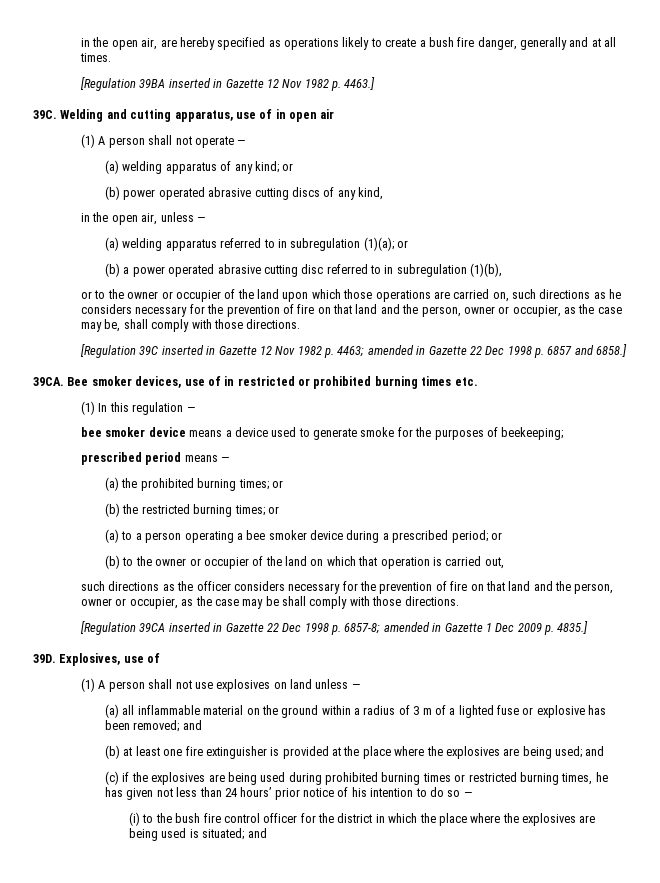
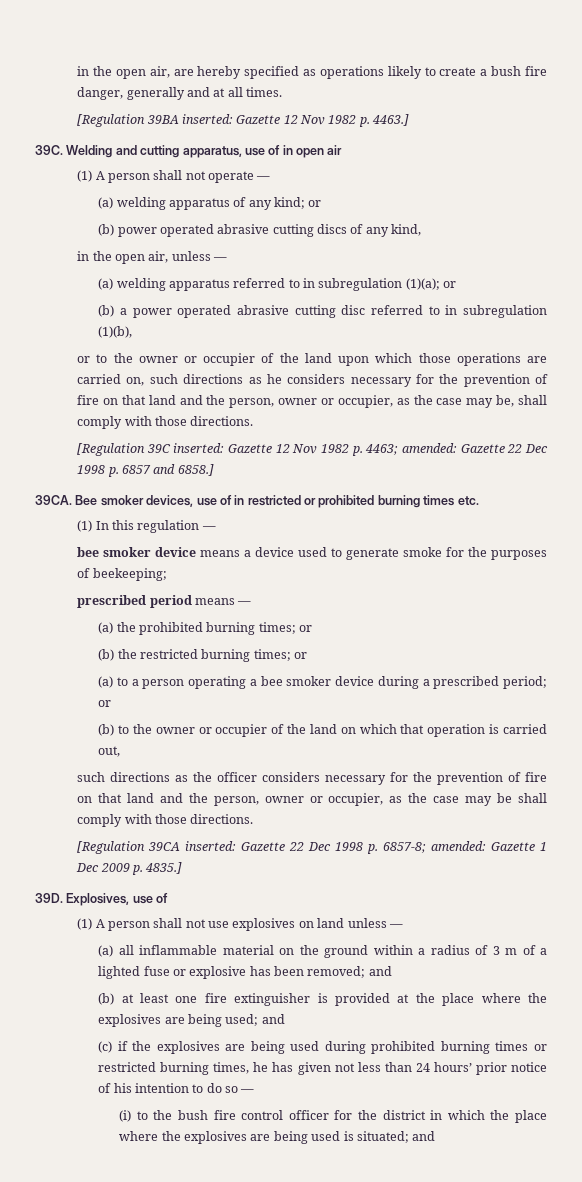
- [Regulation 39BA inserted in Gazette 12 Nov 1982 p. 4463.]
+ [Regulation 39BA inserted: Gazette 12 Nov 1982 p. 4463.]
- [Regulation 39C inserted in Gazette 12 Nov 1982 p. 4463; amended in Gazette 22 Dec 1998 p. 6857 and 6858.]
+ [Regulation 39C inserted: Gazette 12 Nov 1982 p. 4463; amended: Gazette 22 Dec 1998 p. 6857 and 6858.]
- [Regulation 39CA inserted in Gazette 22 Dec 1998 p. 6857-8; amended in Gazette 1 Dec 2009 p. 4835.]
+ [Regulation 39CA inserted: Gazette 22 Dec 1998 p. 6857-8; amended: Gazette 1 Dec 2009 p. 4835.]

